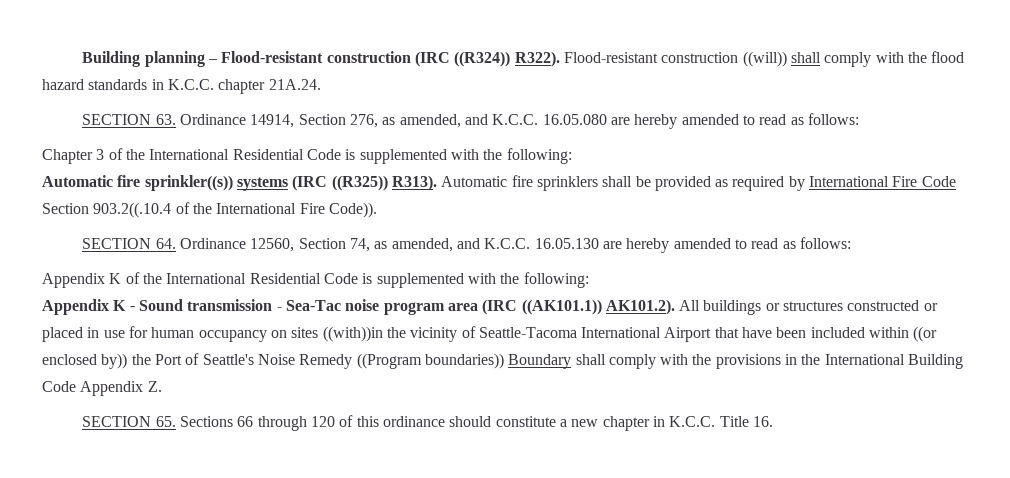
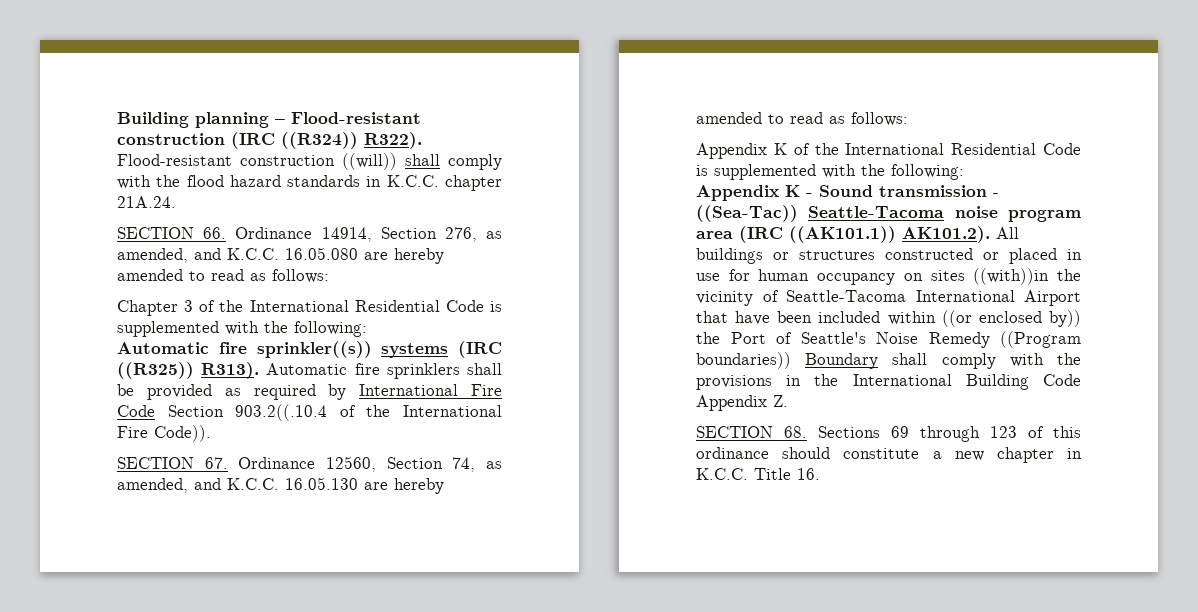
- SECTION 63. Ordinance 14914, Section 276, as amended, and K.C.C. 16.05.080 are hereby amended to read as follows:
+ SECTION 66. Ordinance 14914, Section 276, as amended, and K.C.C. 16.05.080 are hereby amended to read as follows:
- SECTION 64. Ordinance 12560, Section 74, as amended, and K.C.C. 16.05.130 are hereby amended to read as follows:
+ SECTION 67. Ordinance 12560, Section 74, as amended, and K.C.C. 16.05.130 are hereby amended to read as follows:
- Appendix K - Sound transmission - Sea-Tac noise program area (IRC ((AK101.1)) AK101.2). All buildings or structures constructed or placed in use for human occupancy on sites ((with))in the vicinity of Seattle-Tacoma International Airport that have been included within ((or enclosed by)) the Port of Seattle's Noise Remedy ((Program boundaries)) Boundary shall comply with the provisions in the International Building Code Appendix Z.
+ Appendix K - Sound transmission - ((Sea-Tac)) Seattle-Tacoma noise program area (IRC ((AK101.1)) AK101.2). All buildings or structures constructed or placed in use for human occupancy on sites ((with))in the vicinity of Seattle-Tacoma International Airport that have been included within ((or enclosed by)) the Port of Seattle's Noise Remedy ((Program boundaries)) Boundary shall comply with the provisions in the International Building Code Appendix Z.
- SECTION 65. Sections 66 through 120 of this ordinance should constitute a new chapter in K.C.C. Title 16.
+ SECTION 68. Sections 69 through 123 of this ordinance should constitute a new chapter in K.C.C. Title 16.

